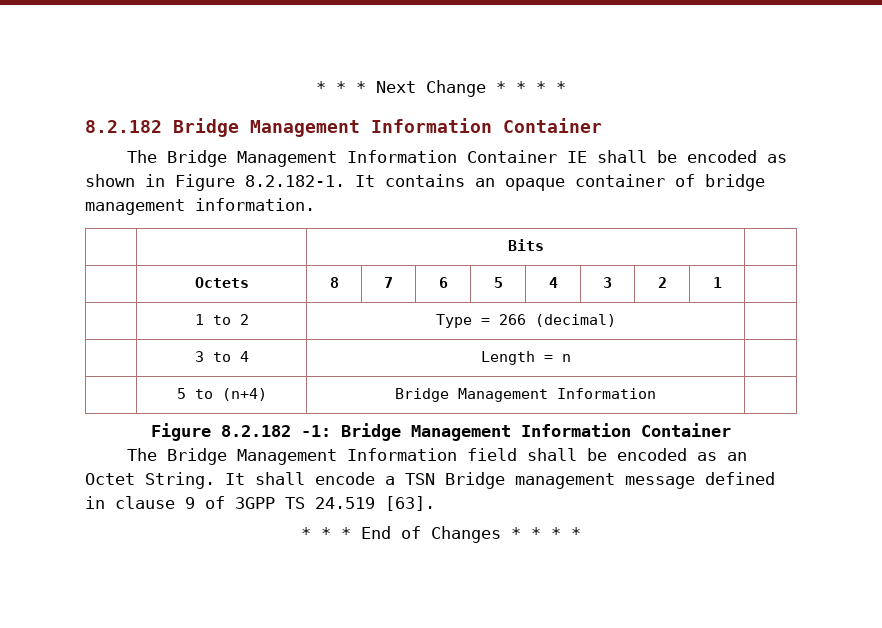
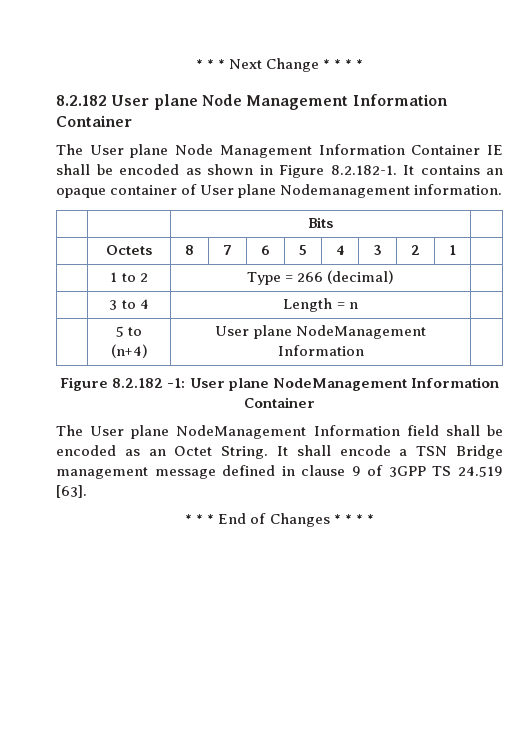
- 8.2.182 Bridge Management Information Container
- The Bridge Management Information Container IE shall be encoded as shown in Figure 8.2.182-1. It contains an opaque container of bridge management information.
+ 8.2.182 User plane Node Management Information Container
+ The User plane Node Management Information Container IE shall be encoded as shown in Figure 8.2.182-1. It contains an opaque container of User plane Nodemanagement information.
- | 5 to (n+4) | Bridge Management Information |
+ | 5 to (n+4) | User plane NodeManagement Information |
- Figure 8.2.182 -1: Bridge Management Information Container
- The Bridge Management Information field shall be encoded as an Octet String.
+ Figure 8.2.182 -1: User plane NodeManagement Information Container
+ The User plane NodeManagement Information field shall be encoded as an Octet String.

